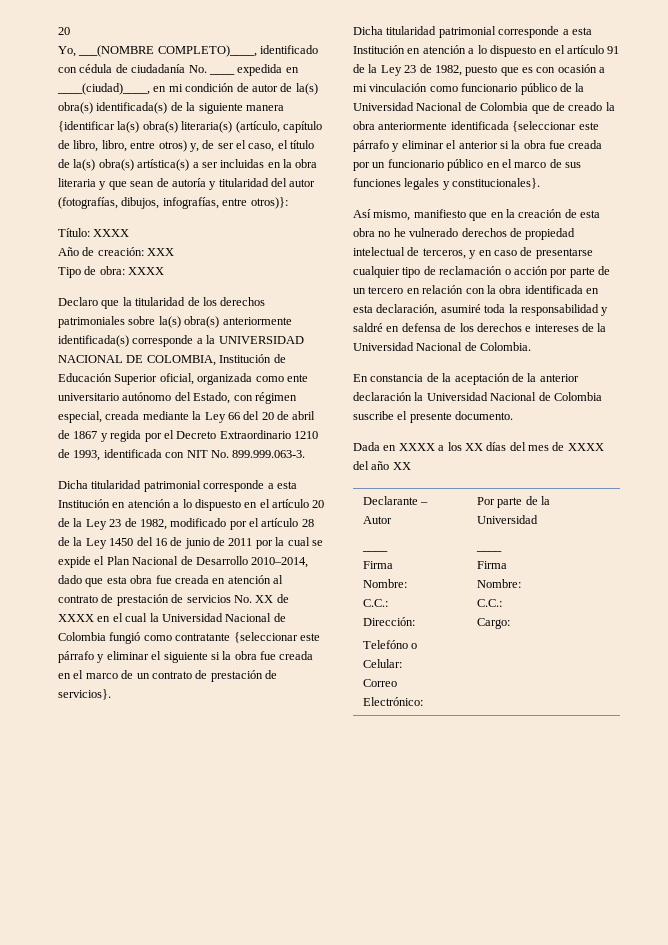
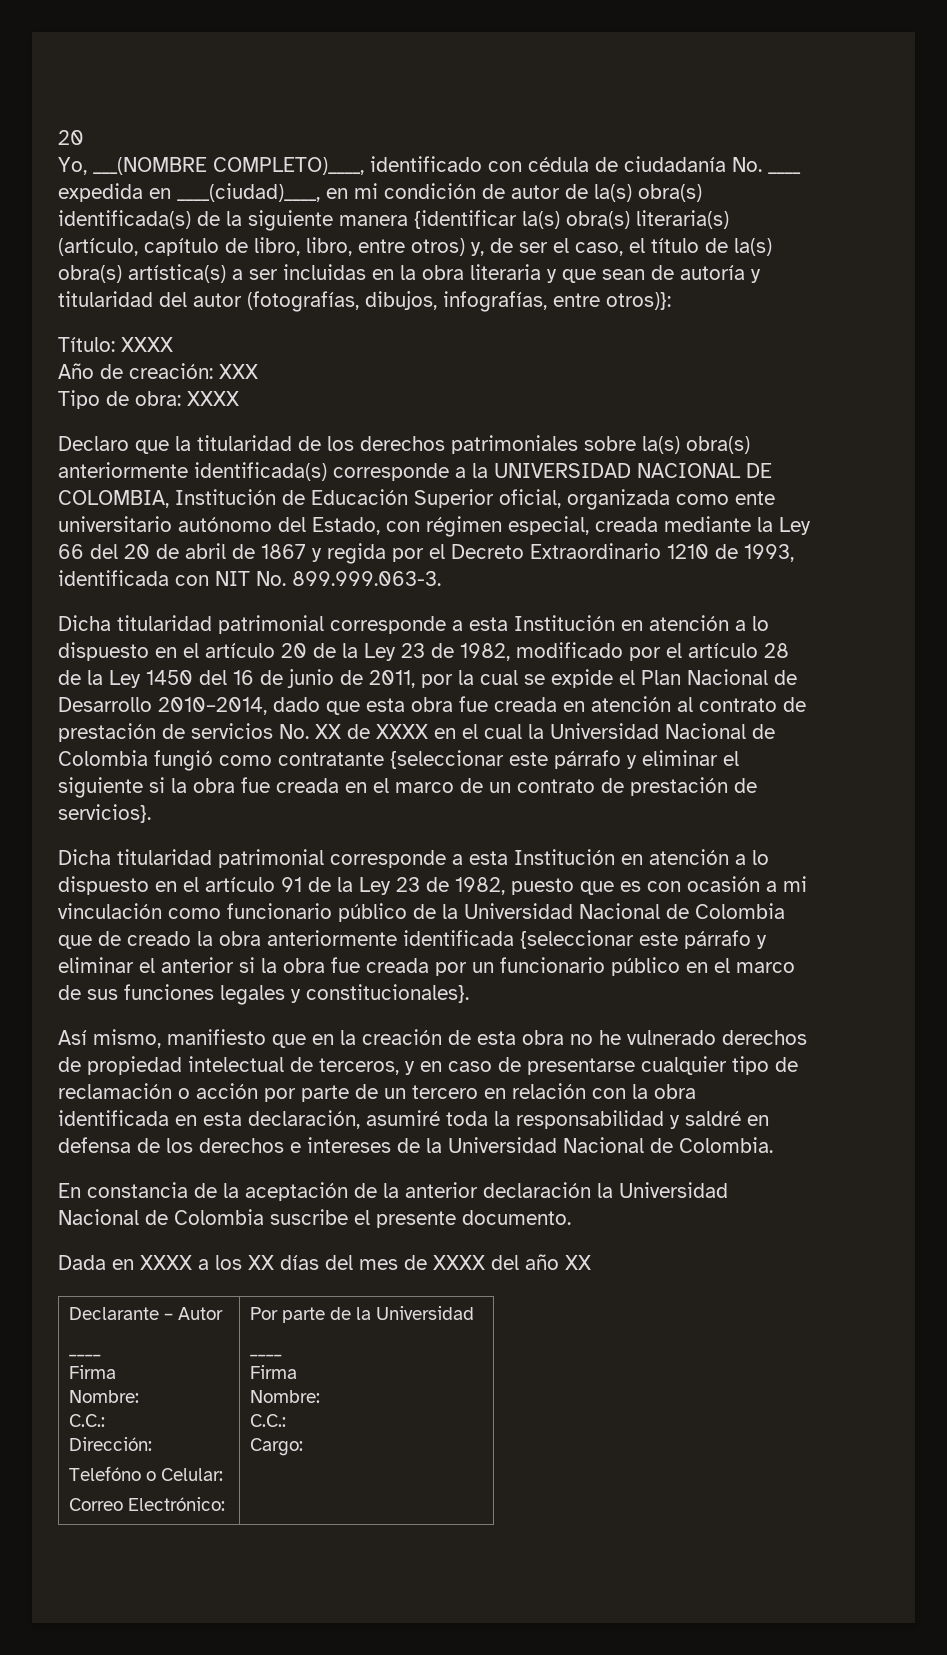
- Dicha titularidad patrimonial corresponde a esta Institución en atención a lo dispuesto en el artículo 20 de la Ley 23 de 1982, modificado por el artículo 28 de la Ley 1450 del 16 de junio de 2011 por la cual se expide el Plan Nacional de Desarrollo 2010–2014, dado que esta obra fue creada en atención al contrato de prestación de servicios No. XX de XXXX en el cual la Universidad Nacional de Colombia fungió como contratante {seleccionar este párrafo y eliminar el siguiente si la obra fue creada en el marco de un contrato de prestación de servicios}.
+ Dicha titularidad patrimonial corresponde a esta Institución en atención a lo dispuesto en el artículo 20 de la Ley 23 de 1982, modificado por el artículo 28 de la Ley 1450 del 16 de junio de 2011, por la cual se expide el Plan Nacional de Desarrollo 2010–2014, dado que esta obra fue creada en atención al contrato de prestación de servicios No. XX de XXXX en el cual la Universidad Nacional de Colombia fungió como contratante {seleccionar este párrafo y eliminar el siguiente si la obra fue creada en el marco de un contrato de prestación de servicios}.

